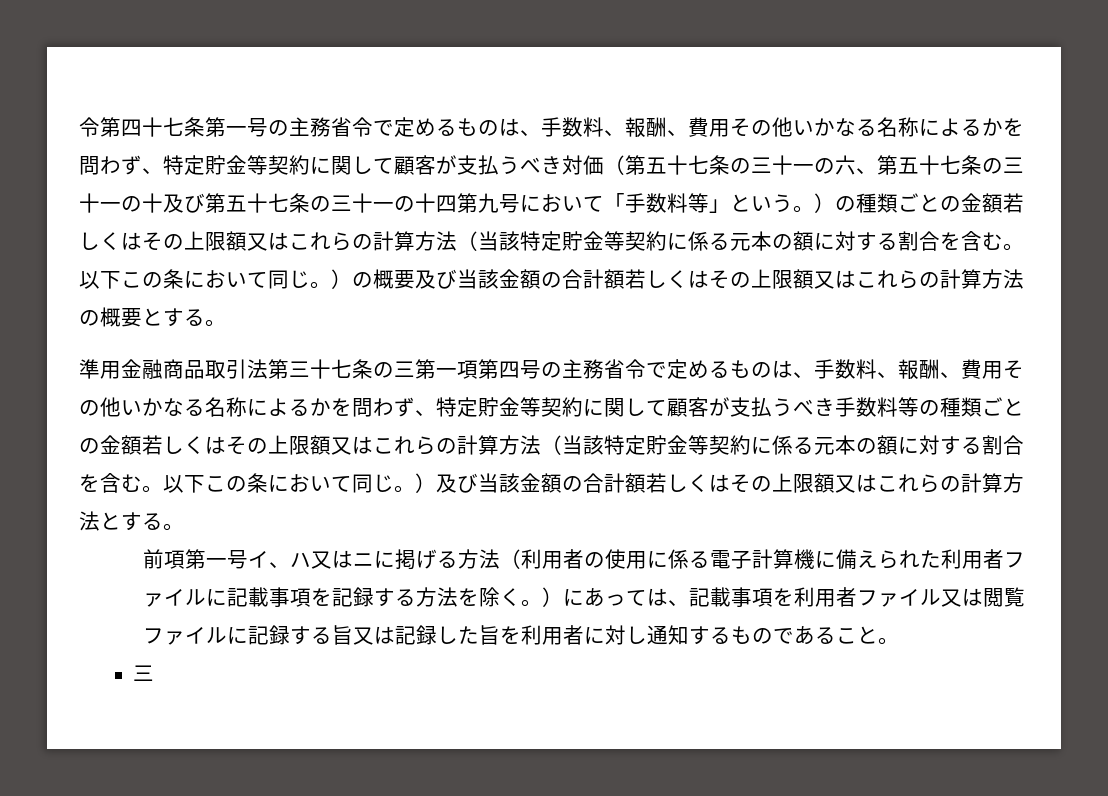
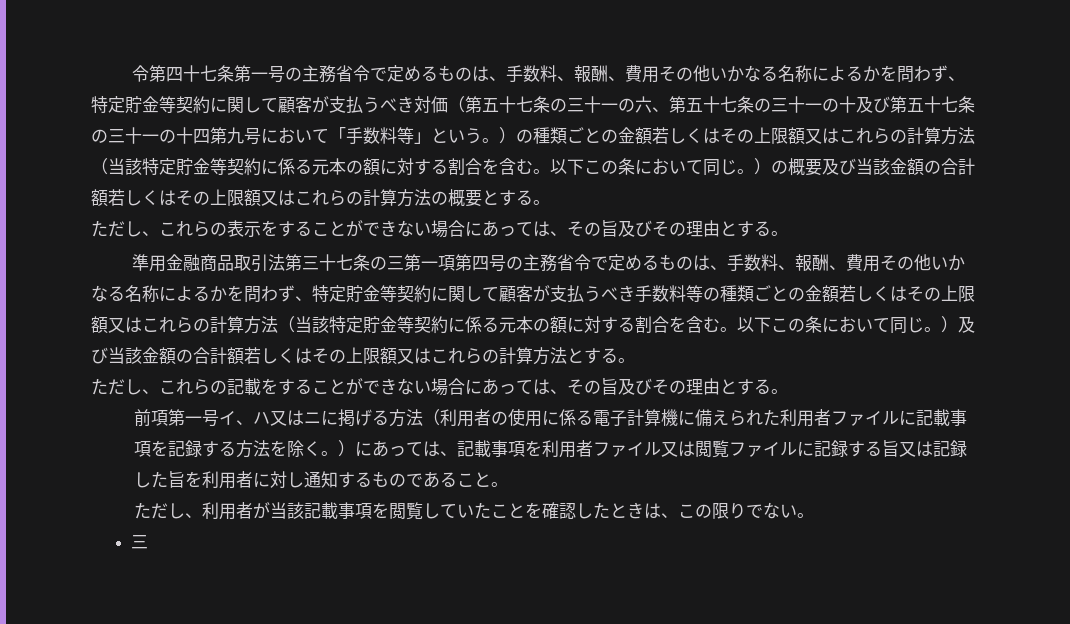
+ ただし、これらの表示をすることができない場合にあっては、その旨及びその理由とする。
+ ただし、これらの記載をすることができない場合にあっては、その旨及びその理由とする。
+ ただし、利用者が当該記載事項を閲覧していたことを確認したときは、この限りでない。

